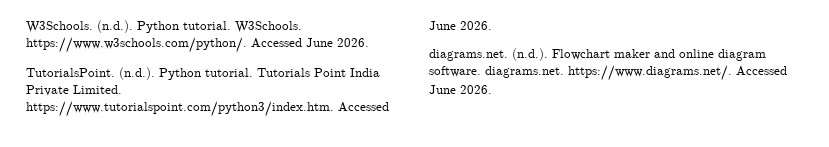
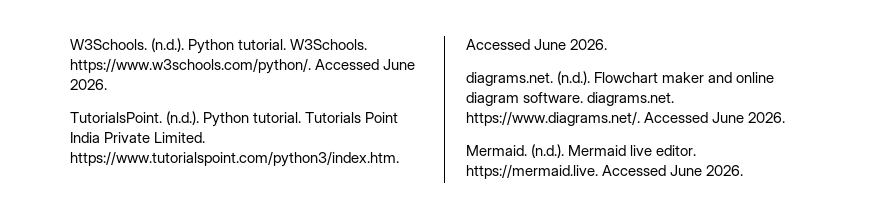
+ Mermaid. (n.d.). Mermaid live editor. https://mermaid.live. Accessed June 2026.

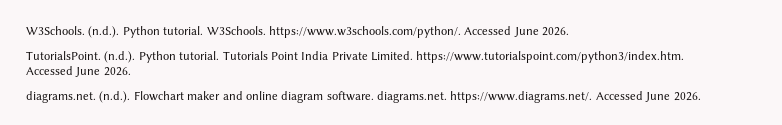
- Mermaid. (n.d.). Mermaid live editor. https://mermaid.live. Accessed June 2026.

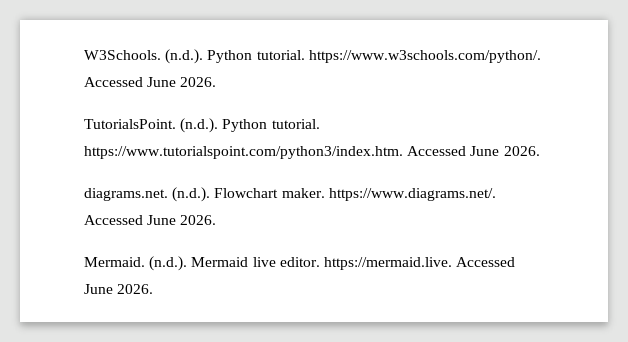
- (n.d.). Python tutorial. W3Schools. https://www.w3schools.com/python/. Accessed June 2026.
+ (n.d.). Python tutorial. https://www.w3schools.com/python/. Accessed June 2026.
- (n.d.). Python tutorial. Tutorials Point India Private Limited. https://www.tutorialspoint.com/python3/index.htm. Accessed June 2026.
+ (n.d.). Python tutorial. https://www.tutorialspoint.com/python3/index.htm. Accessed June 2026.
- diagrams.net. (n.d.). Flowchart maker and online diagram software. diagrams.net. https://www.diagrams.net/. Accessed June 2026.
+ diagrams.net. (n.d.). Flowchart maker. https://www.diagrams.net/. Accessed June 2026.
+ Mermaid. (n.d.). Mermaid live editor. https://mermaid.live. Accessed June 2026.

